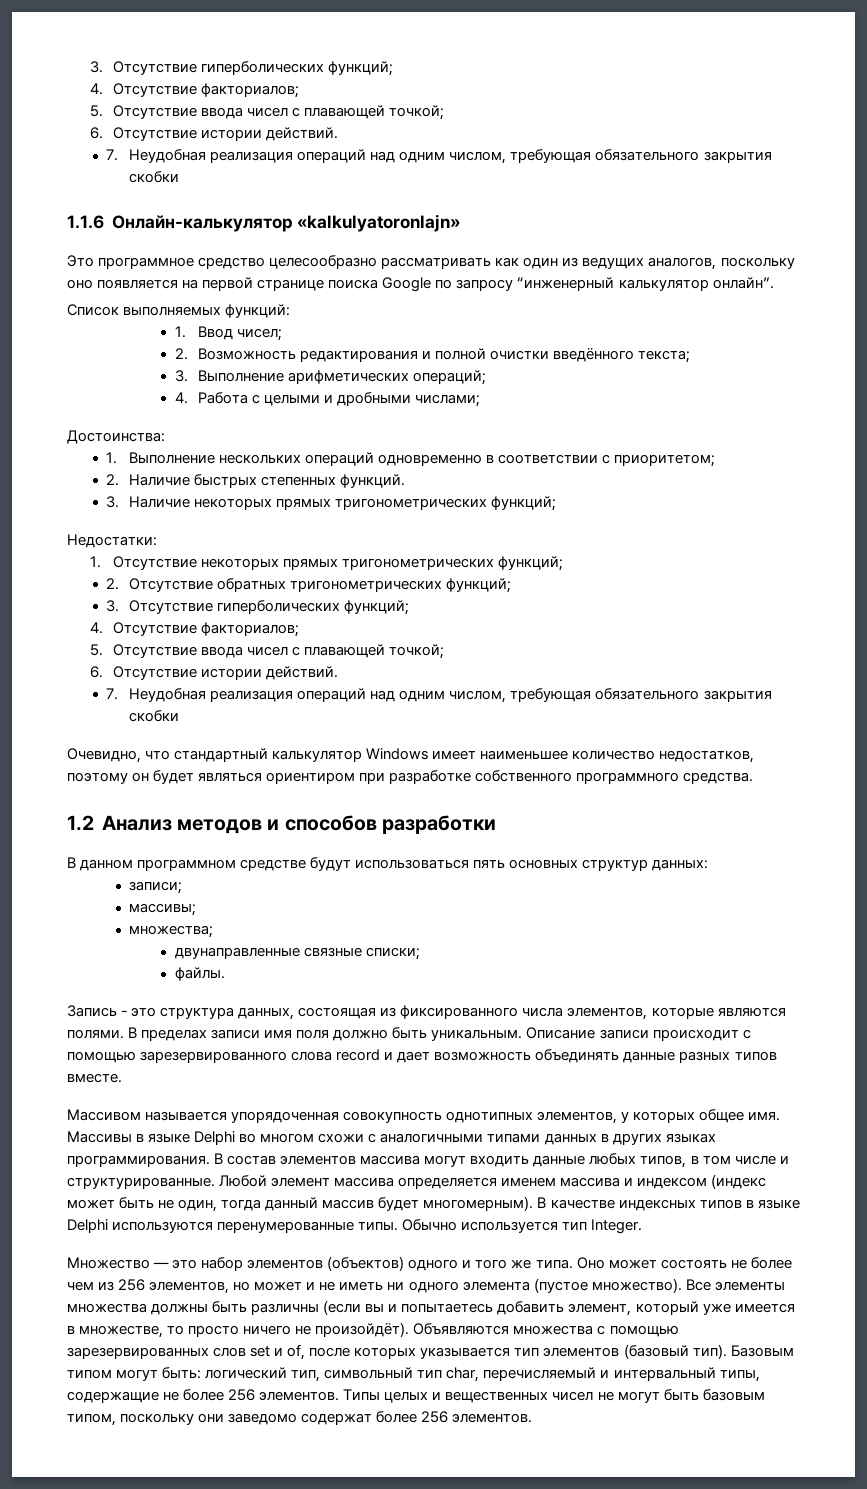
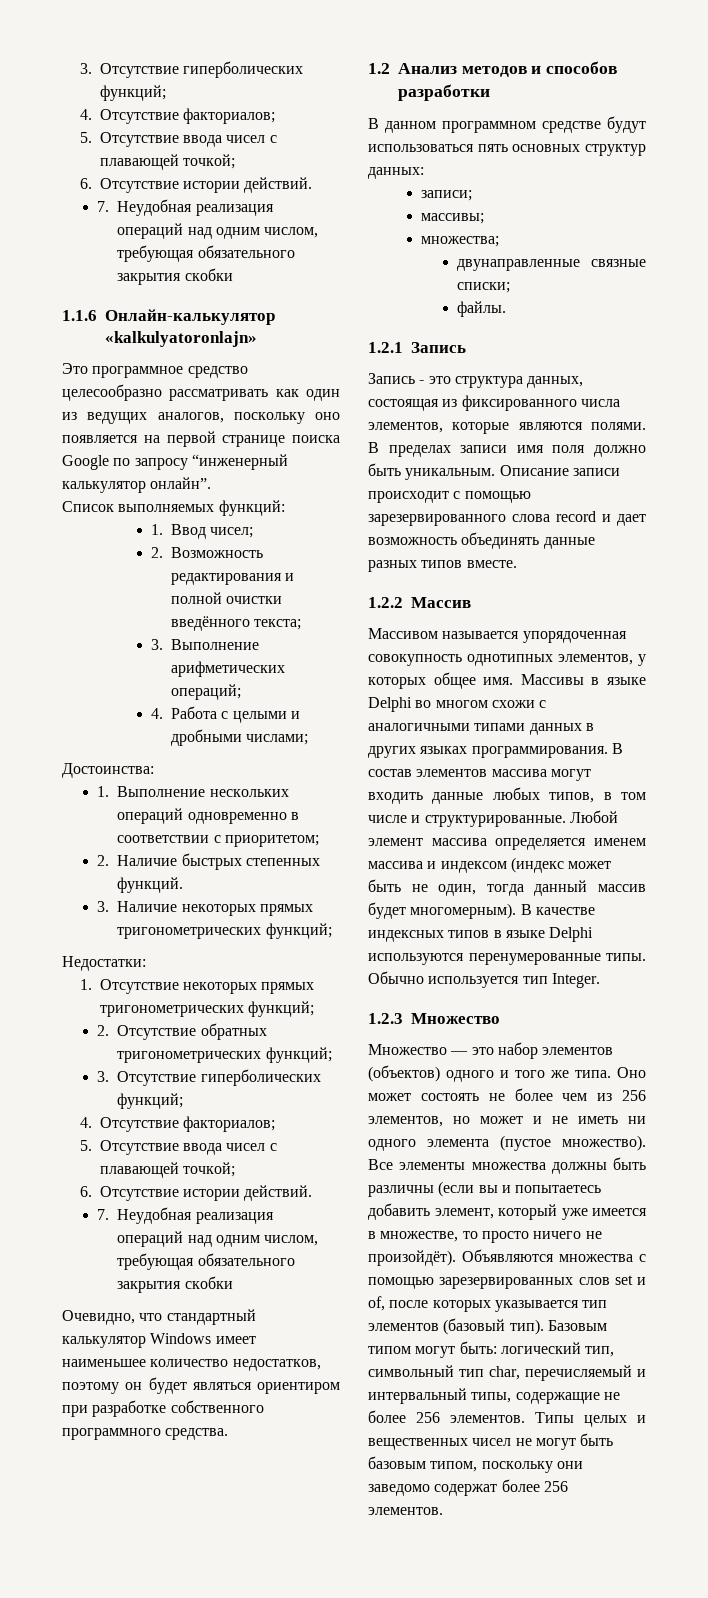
+ 1.2.1 Запись
+ 1.2.2 Массив
+ 1.2.3 Множество

